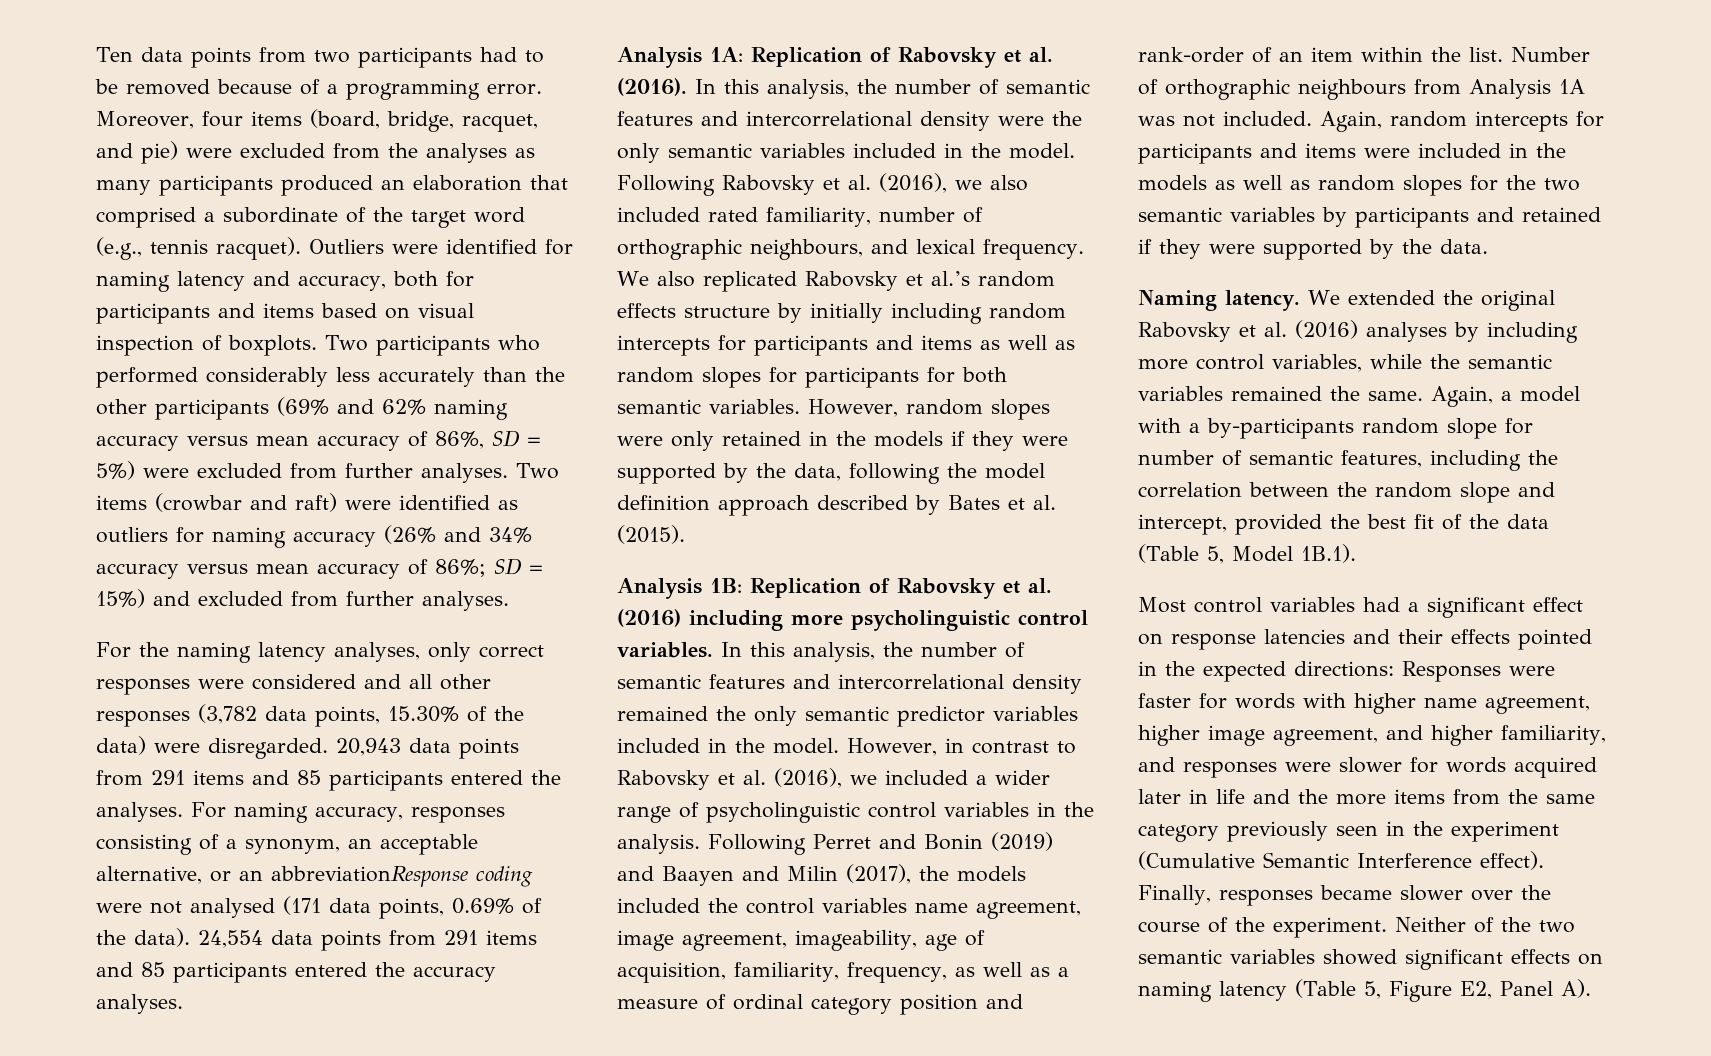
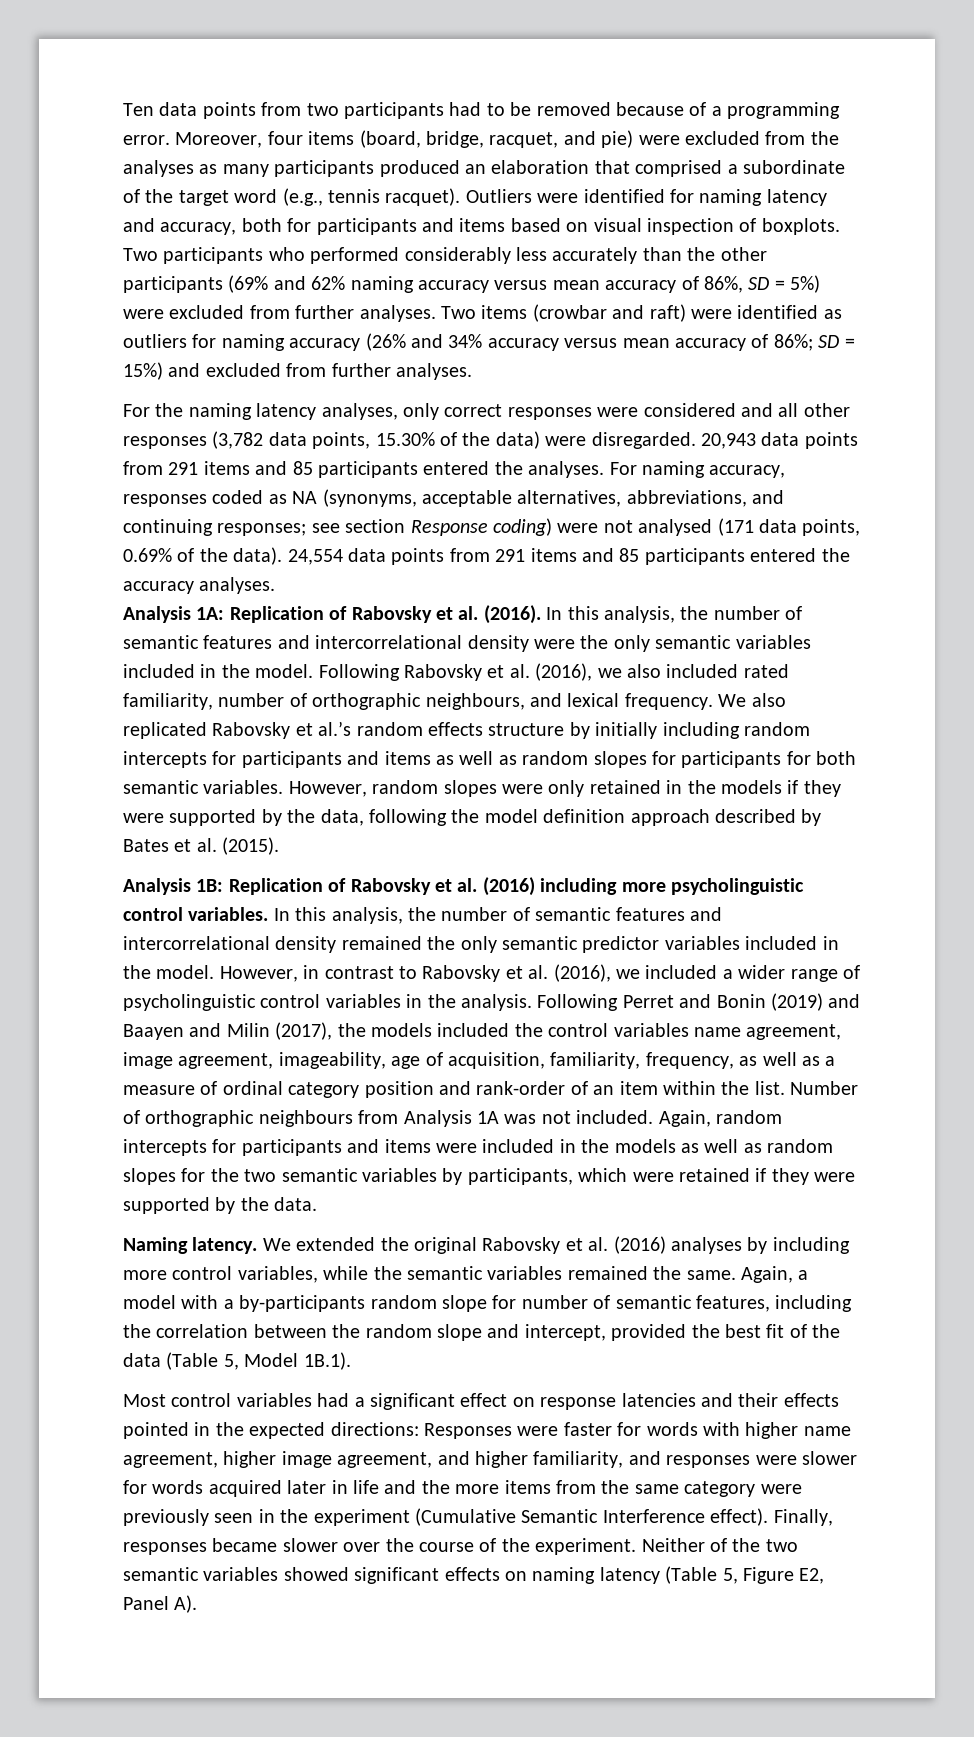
- For naming accuracy, responses consisting of a synonym, an acceptable alternative, or an abbreviationResponse coding were not analysed (171 data points, 0.69% of the data).
+ For naming accuracy, responses coded as NA (synonyms, acceptable alternatives, abbreviations, and continuing responses; see section Response coding) were not analysed (171 data points, 0.69% of the data).
- Again, random intercepts for participants and items were included in the models as well as random slopes for the two semantic variables by participants and retained if they were supported by the data.
+ Again, random intercepts for participants and items were included in the models as well as random slopes for the two semantic variables by participants, which were retained if they were supported by the data.
- Most control variables had a significant effect on response latencies and their effects pointed in the expected directions: Responses were faster for words with higher name agreement, higher image agreement, and higher familiarity, and responses were slower for words acquired later in life and the more items from the same category previously seen in the experiment (Cumulative Semantic Interference effect).
+ Most control variables had a significant effect on response latencies and their effects pointed in the expected directions: Responses were faster for words with higher name agreement, higher image agreement, and higher familiarity, and responses were slower for words acquired later in life and the more items from the same category were previously seen in the experiment (Cumulative Semantic Interference effect).

